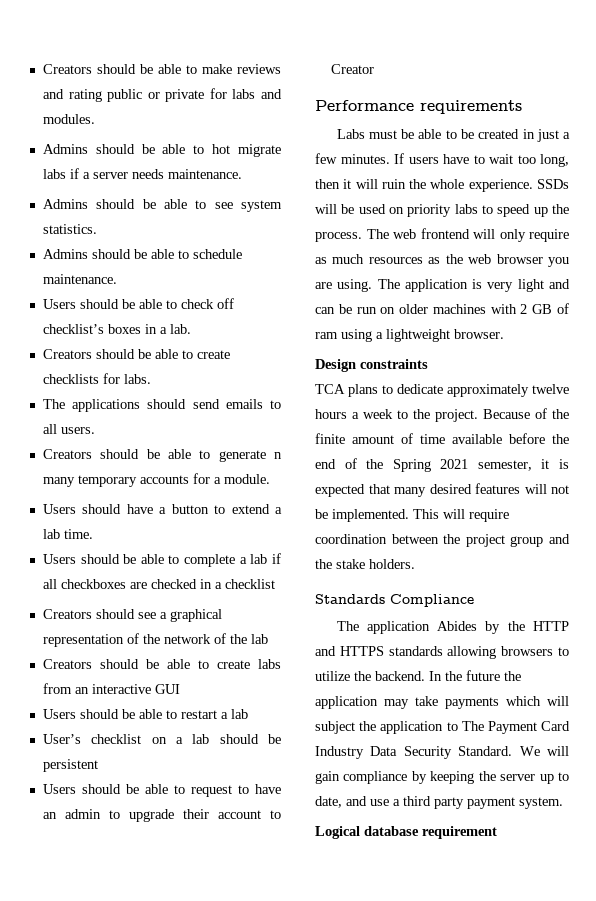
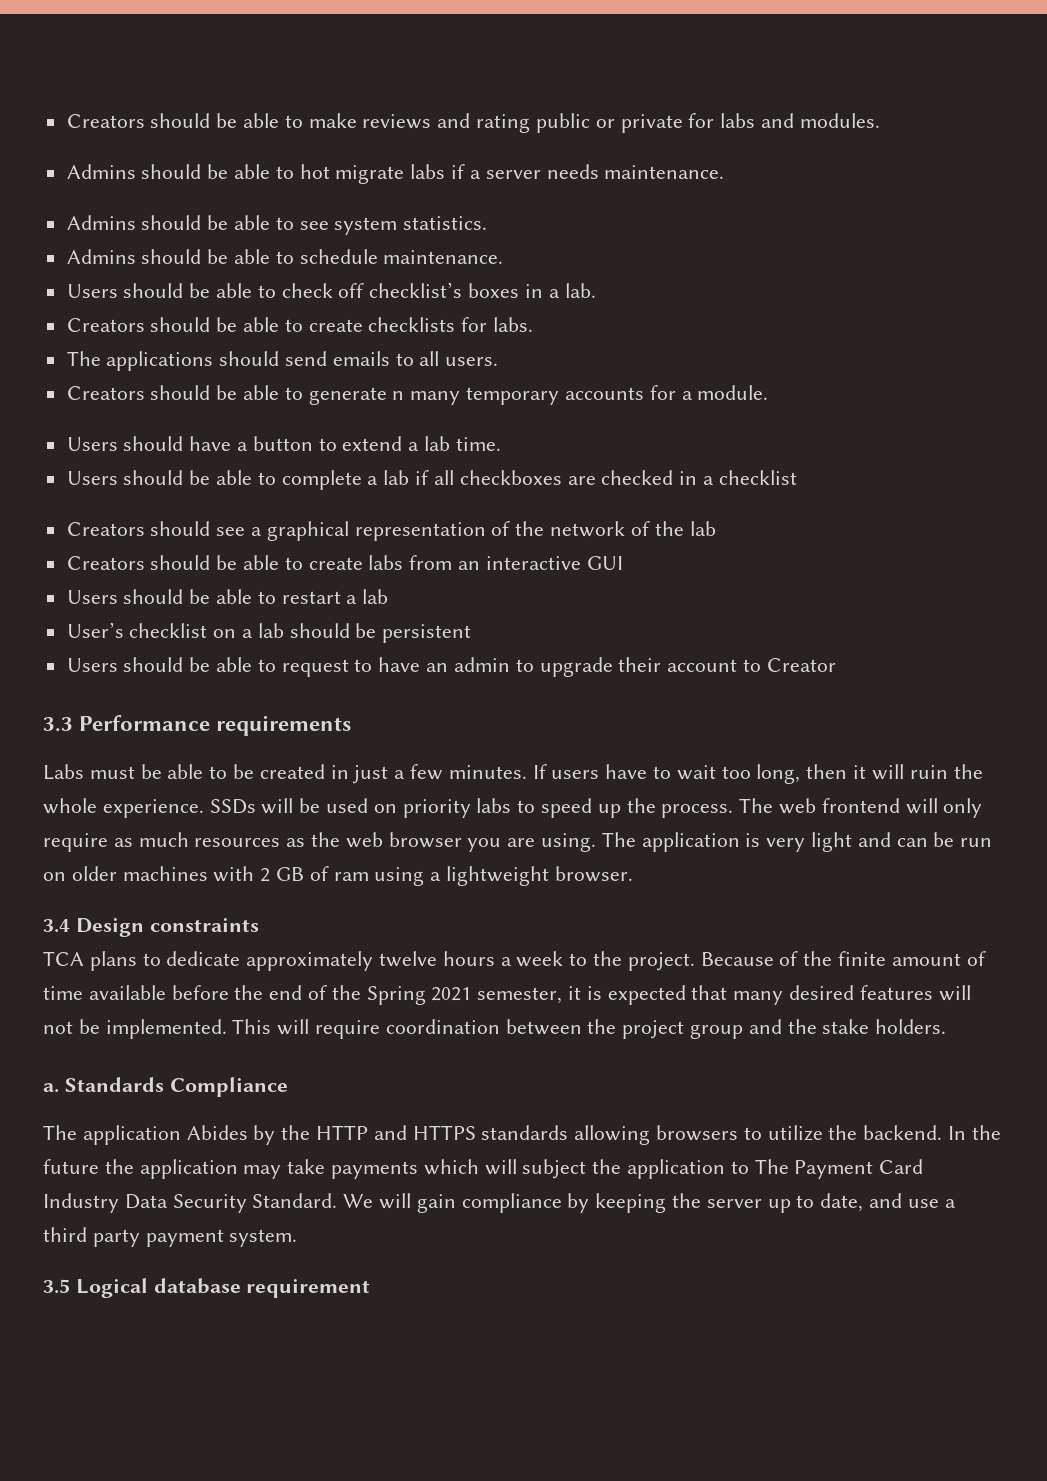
- Performance requirements
+ 3.3 Performance requirements
- Design constraints
+ 3.4 Design constraints
+ a.
- Logical database requirement
+ 3.5 Logical database requirement

